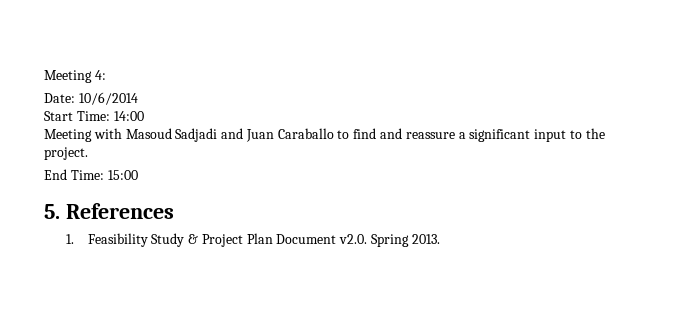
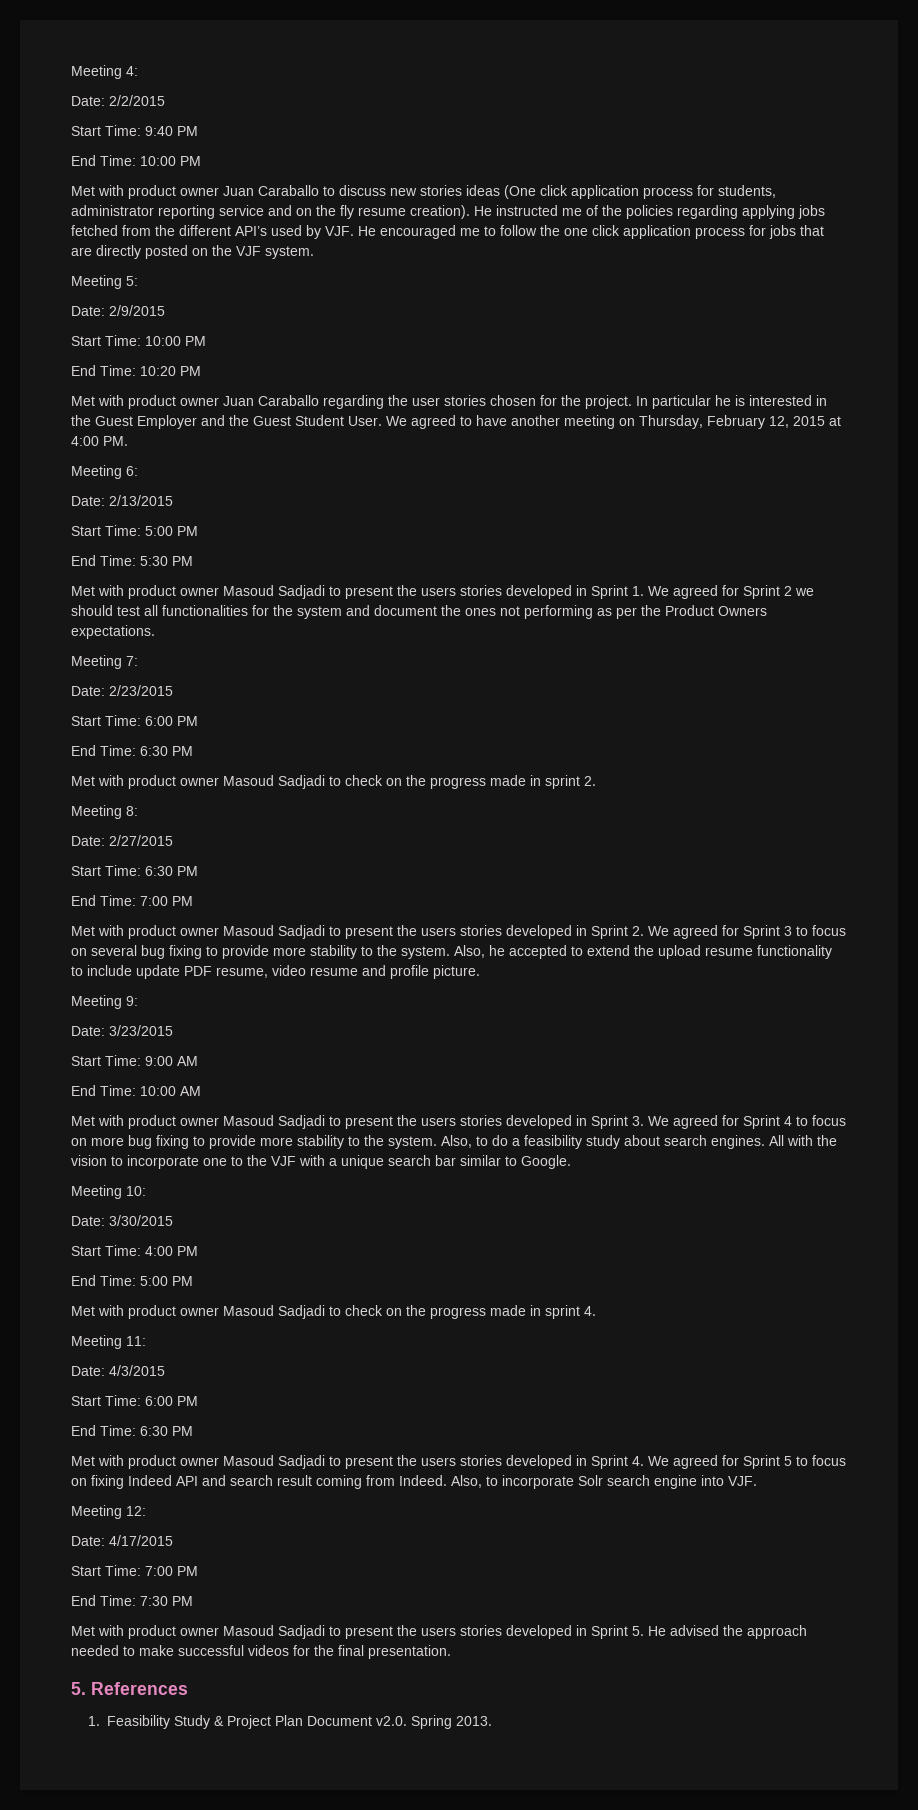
- Date: 10/6/2014
- Start Time: 14:00
- Meeting with Masoud Sadjadi and Juan Caraballo to find and reassure a significant input to the project.
- End Time: 15:00
+ Date: 2/2/2015
+ Start Time: 9:40 PM
+ End Time: 10:00 PM
+ Met with product owner Juan Caraballo to discuss new stories ideas (One click application process for students, administrator reporting service and on the fly resume creation). He instructed me of the policies regarding applying jobs fetched from the different API’s used by VJF. He encouraged me to follow the one click application process for jobs that are directly posted on the VJF system.
+ Meeting 5:
+ Date: 2/9/2015
+ Start Time: 10:00 PM
+ End Time: 10:20 PM
+ Met with product owner Juan Caraballo regarding the user stories chosen for the project. In particular he is interested in the Guest Employer and the Guest Student User. We agreed to have another meeting on Thursday, February 12, 2015 at 4:00 PM.
+ Meeting 6:
+ Date: 2/13/2015
+ Start Time: 5:00 PM
+ End Time: 5:30 PM
+ Met with product owner Masoud Sadjadi to present the users stories developed in Sprint 1. We agreed for Sprint 2 we should test all functionalities for the system and document the ones not performing as per the Product Owners expectations.
+ Meeting 7:
+ Date: 2/23/2015
+ Start Time: 6:00 PM
+ End Time: 6:30 PM
+ Met with product owner Masoud Sadjadi to check on the progress made in sprint 2.
+ Meeting 8:
+ Date: 2/27/2015
+ Start Time: 6:30 PM
+ End Time: 7:00 PM
+ Met with product owner Masoud Sadjadi to present the users stories developed in Sprint 2. We agreed for Sprint 3 to focus on several bug fixing to provide more stability to the system. Also, he accepted to extend the upload resume functionality to include update PDF resume, video resume and profile picture.
+ Meeting 9:
+ Date: 3/23/2015
+ Start Time: 9:00 AM
+ End Time: 10:00 AM
+ Met with product owner Masoud Sadjadi to present the users stories developed in Sprint 3. We agreed for Sprint 4 to focus on more bug fixing to provide more stability to the system. Also, to do a feasibility study about search engines. All with the vision to incorporate one to the VJF with a unique search bar similar to Google.
+ Meeting 10:
+ Date: 3/30/2015
+ Start Time: 4:00 PM
+ End Time: 5:00 PM
+ Met with product owner Masoud Sadjadi to check on the progress made in sprint 4.
+ Meeting 11:
+ Date: 4/3/2015
+ Start Time: 6:00 PM
+ End Time: 6:30 PM
+ Met with product owner Masoud Sadjadi to present the users stories developed in Sprint 4. We agreed for Sprint 5 to focus on fixing Indeed API and search result coming from Indeed. Also, to incorporate Solr search engine into VJF.
+ Meeting 12:
+ Date: 4/17/2015
+ Start Time: 7:00 PM
+ End Time: 7:30 PM
+ Met with product owner Masoud Sadjadi to present the users stories developed in Sprint 5. He advised the approach needed to make successful videos for the final presentation.

